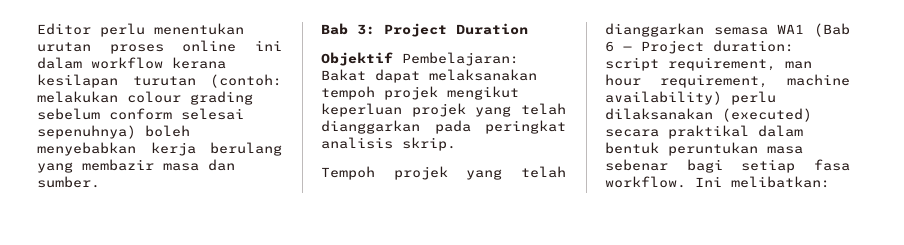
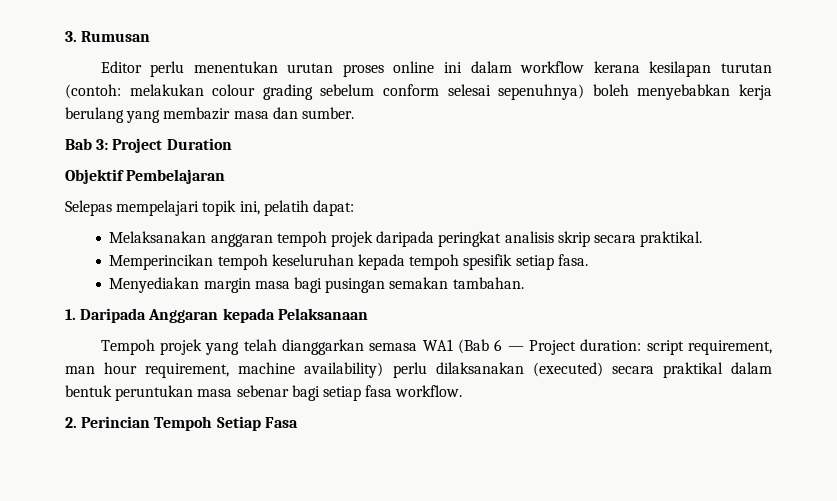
+ 3. Rumusan
- Objektif Pembelajaran: Bakat dapat melaksanakan tempoh projek mengikut keperluan projek yang telah dianggarkan pada peringkat analisis skrip.
+ Objektif Pembelajaran
+ Selepas mempelajari topik ini, pelatih dapat:
+ Melaksanakan anggaran tempoh projek daripada peringkat analisis skrip secara praktikal.
+ Memperincikan tempoh keseluruhan kepada tempoh spesifik setiap fasa.
+ Menyediakan margin masa bagi pusingan semakan tambahan.
+ 1. Daripada Anggaran kepada Pelaksanaan
- Tempoh projek yang telah dianggarkan semasa WA1 (Bab 6 — Project duration: script requirement, man hour requirement, machine availability) perlu dilaksanakan (executed) secara praktikal dalam bentuk peruntukan masa sebenar bagi setiap fasa workflow. Ini melibatkan:
+ Tempoh projek yang telah dianggarkan semasa WA1 (Bab 6 — Project duration: script requirement, man hour requirement, machine availability) perlu dilaksanakan (executed) secara praktikal dalam bentuk peruntukan masa sebenar bagi setiap fasa workflow.
+ 2. Perincian Tempoh Setiap Fasa

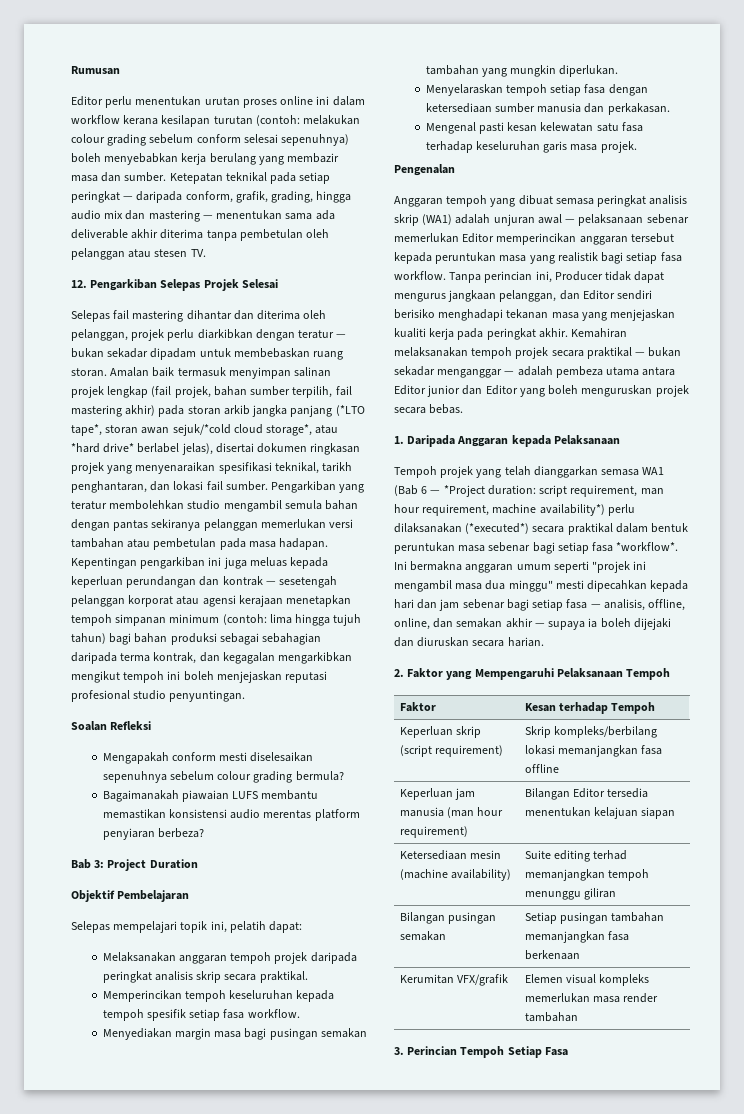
- 3. Rumusan
+ Rumusan
+ Ketepatan teknikal pada setiap peringkat — daripada conform, grafik, grading, hingga audio mix dan mastering — menentukan sama ada deliverable akhir diterima tanpa pembetulan oleh pelanggan atau stesen TV.
+ 12. Pengarkiban Selepas Projek Selesai
+ Selepas fail mastering dihantar dan diterima oleh pelanggan, projek perlu diarkibkan dengan teratur — bukan sekadar dipadam untuk membebaskan ruang storan. Amalan baik termasuk menyimpan salinan projek lengkap (fail projek, bahan sumber terpilih, fail mastering akhir) pada storan arkib jangka panjang (*LTO tape*, storan awan sejuk/*cold cloud storage*, atau *hard drive* berlabel jelas), disertai dokumen ringkasan projek yang menyenaraikan spesifikasi teknikal, tarikh penghantaran, dan lokasi fail sumber. Pengarkiban yang teratur membolehkan studio mengambil semula bahan dengan pantas sekiranya pelanggan memerlukan versi tambahan atau pembetulan pada masa hadapan. Kepentingan pengarkiban ini juga meluas kepada keperluan perundangan dan kontrak — sesetengah pelanggan korporat atau agensi kerajaan menetapkan tempoh simpanan minimum (contoh: lima hingga tujuh tahun) bagi bahan produksi sebagai sebahagian daripada terma kontrak, dan kegagalan mengarkibkan mengikut tempoh ini boleh menjejaskan reputasi profesional studio penyuntingan.
+ Soalan Refleksi
+ Mengapakah conform mesti diselesaikan sepenuhnya sebelum colour grading bermula?
+ Bagaimanakah piawaian LUFS membantu memastikan konsistensi audio merentas platform penyiaran berbeza?
- Memperincikan tempoh keseluruhan kepada tempoh spesifik setiap fasa.
+ Memperincikan tempoh keseluruhan kepada tempoh spesifik setiap fasa workflow.
- Menyediakan margin masa bagi pusingan semakan tambahan.
+ Menyediakan margin masa bagi pusingan semakan tambahan yang mungkin diperlukan.
+ Menyelaraskan tempoh setiap fasa dengan ketersediaan sumber manusia dan perkakasan.
+ Mengenal pasti kesan kelewatan satu fasa terhadap keseluruhan garis masa projek.
+ Pengenalan
+ Anggaran tempoh yang dibuat semasa peringkat analisis skrip (WA1) adalah unjuran awal — pelaksanaan sebenar memerlukan Editor memperincikan anggaran tersebut kepada peruntukan masa yang realistik bagi setiap fasa workflow. Tanpa perincian ini, Producer tidak dapat mengurus jangkaan pelanggan, dan Editor sendiri berisiko menghadapi tekanan masa yang menjejaskan kualiti kerja pada peringkat akhir. Kemahiran melaksanakan tempoh projek secara praktikal — bukan sekadar menganggar — adalah pembeza utama antara Editor junior dan Editor yang boleh menguruskan projek secara bebas.
- Tempoh projek yang telah dianggarkan semasa WA1 (Bab 6 — Project duration: script requirement, man hour requirement, machine availability) perlu dilaksanakan (executed) secara praktikal dalam bentuk peruntukan masa sebenar bagi setiap fasa workflow.
- 2. Perincian Tempoh Setiap Fasa
+ Tempoh projek yang telah dianggarkan semasa WA1 (Bab 6 — *Project duration: script requirement, man hour requirement, machine availability*) perlu dilaksanakan (*executed*) secara praktikal dalam bentuk peruntukan masa sebenar bagi setiap fasa *workflow*. Ini bermakna anggaran umum seperti "projek ini mengambil masa dua minggu" mesti dipecahkan kepada hari dan jam sebenar bagi setiap fasa — analisis, offline, online, dan semakan akhir — supaya ia boleh dijejaki dan diuruskan secara harian.
+ 2. Faktor yang Mempengaruhi Pelaksanaan Tempoh
+ Faktor | Kesan terhadap Tempoh
+ Keperluan skrip (script requirement) | Skrip kompleks/berbilang lokasi memanjangkan fasa offline
+ Keperluan jam manusia (man hour requirement) | Bilangan Editor tersedia menentukan kelajuan siapan
+ Ketersediaan mesin (machine availability) | Suite editing terhad memanjangkan tempoh menunggu giliran
+ Bilangan pusingan semakan | Setiap pusingan tambahan memanjangkan fasa berkenaan
+ Kerumitan VFX/grafik | Elemen visual kompleks memerlukan masa render tambahan
+ 3. Perincian Tempoh Setiap Fasa

